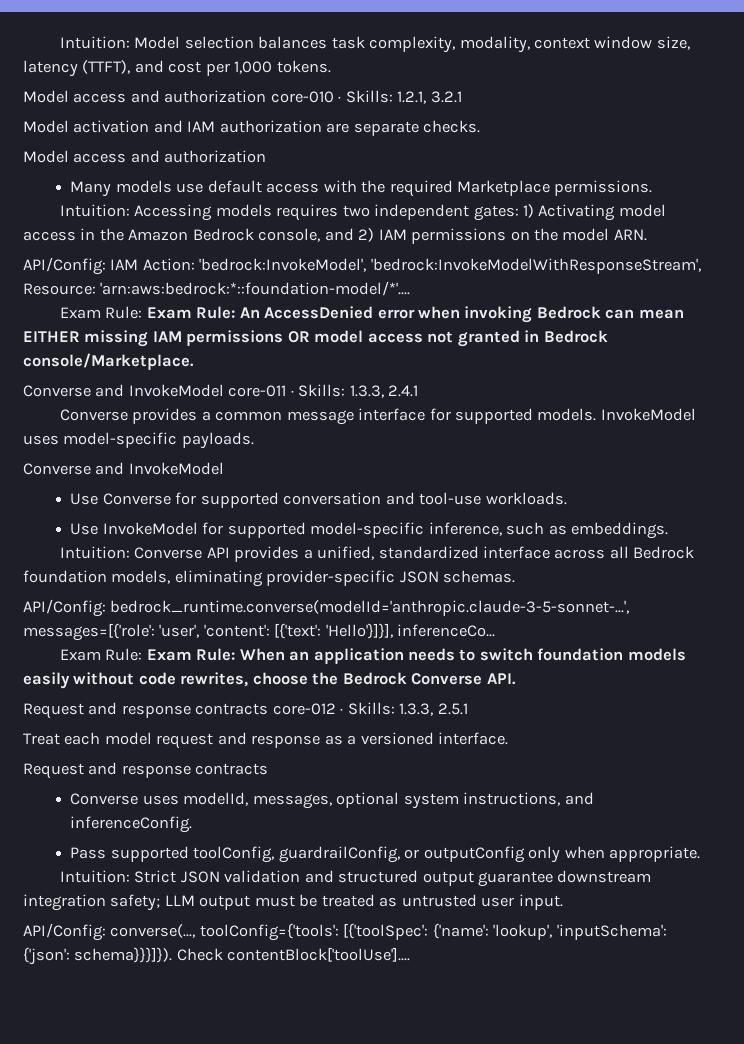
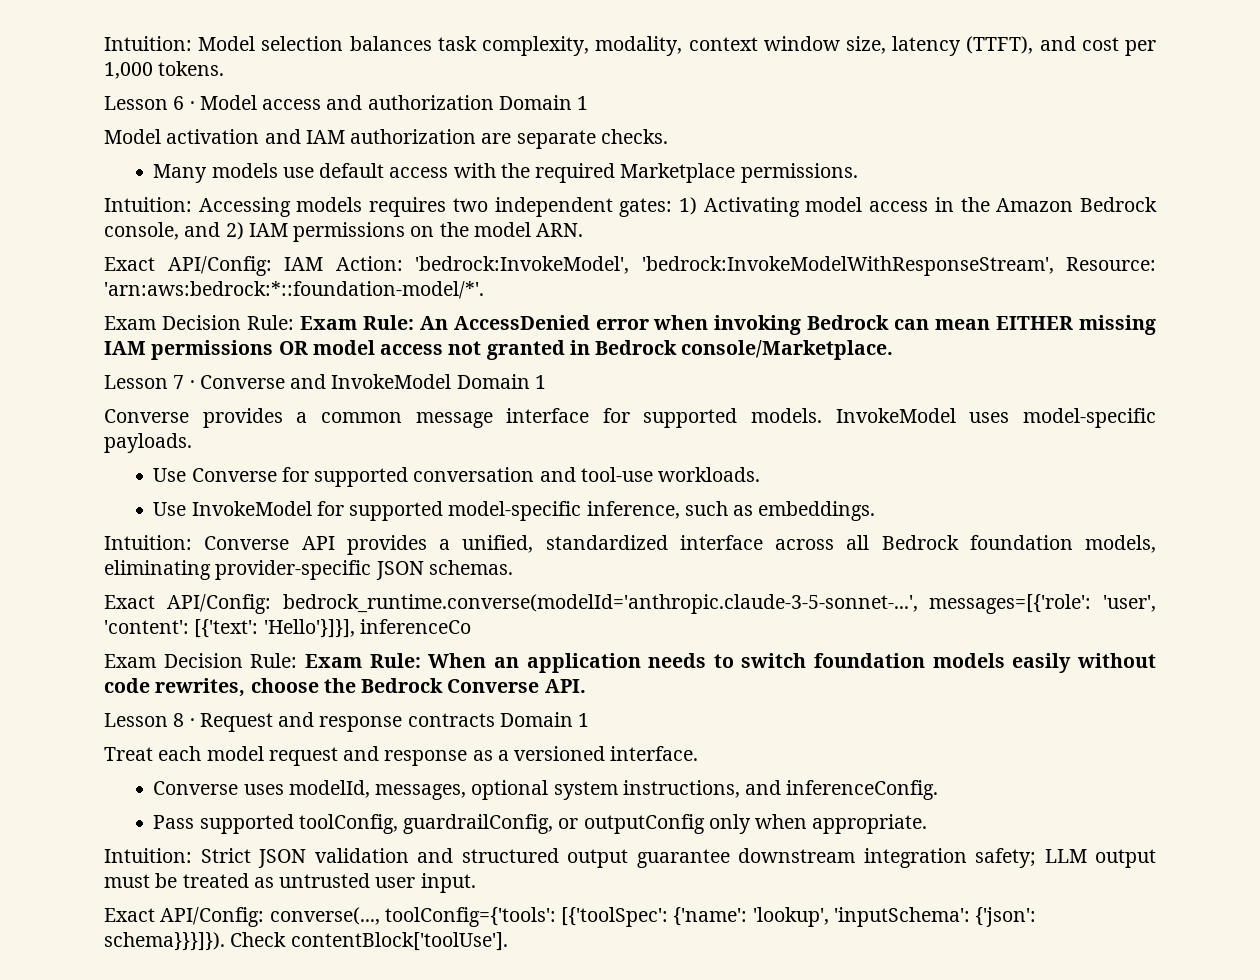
- Model access and authorization core-010 · Skills: 1.2.1, 3.2.1
+ Lesson 6 · Model access and authorization Domain 1
  Model activation and IAM authorization are separate checks.
- Model access and authorization
- API/Config: IAM Action: 'bedrock:InvokeModel', 'bedrock:InvokeModelWithResponseStream', Resource: 'arn:aws:bedrock:*::foundation-model/*'....
- Exam Rule: Exam Rule: An AccessDenied error when invoking Bedrock can mean EITHER missing IAM permissions OR model access not granted in Bedrock console/Marketplace.
+ Exact API/Config: IAM Action: 'bedrock:InvokeModel', 'bedrock:InvokeModelWithResponseStream', Resource: 'arn:aws:bedrock:*::foundation-model/*'.
+ Exam Decision Rule: Exam Rule: An AccessDenied error when invoking Bedrock can mean EITHER missing IAM permissions OR model access not granted in Bedrock console/Marketplace.
- Converse and InvokeModel core-011 · Skills: 1.3.3, 2.4.1
+ Lesson 7 · Converse and InvokeModel Domain 1
  InvokeModel uses model-specific payloads.
- Converse and InvokeModel
- API/Config: bedrock_runtime.converse(modelId='anthropic.claude-3-5-sonnet-...', messages=[{'role': 'user', 'content': [{'text': 'Hello'}]}], inferenceCo...
- Exam Rule: Exam Rule: When an application needs to switch foundation models easily without code rewrites, choose the Bedrock Converse API.
+ Exact API/Config: bedrock_runtime.converse(modelId='anthropic.claude-3-5-sonnet-...', messages=[{'role': 'user', 'content': [{'text': 'Hello'}]}], inferenceCo
+ Exam Decision Rule: Exam Rule: When an application needs to switch foundation models easily without code rewrites, choose the Bedrock Converse API.
- Request and response contracts core-012 · Skills: 1.3.3, 2.5.1
+ Lesson 8 · Request and response contracts Domain 1
  Treat each model request and response as a versioned interface.
- Request and response contracts
- API/Config: converse(..., toolConfig={'tools': [{'toolSpec': {'name': 'lookup', 'inputSchema': {'json': schema}}}]}).
+ Exact API/Config: converse(..., toolConfig={'tools': [{'toolSpec': {'name': 'lookup', 'inputSchema': {'json': schema}}}]}).
- Check contentBlock['toolUse']....
+ Check contentBlock['toolUse'].

